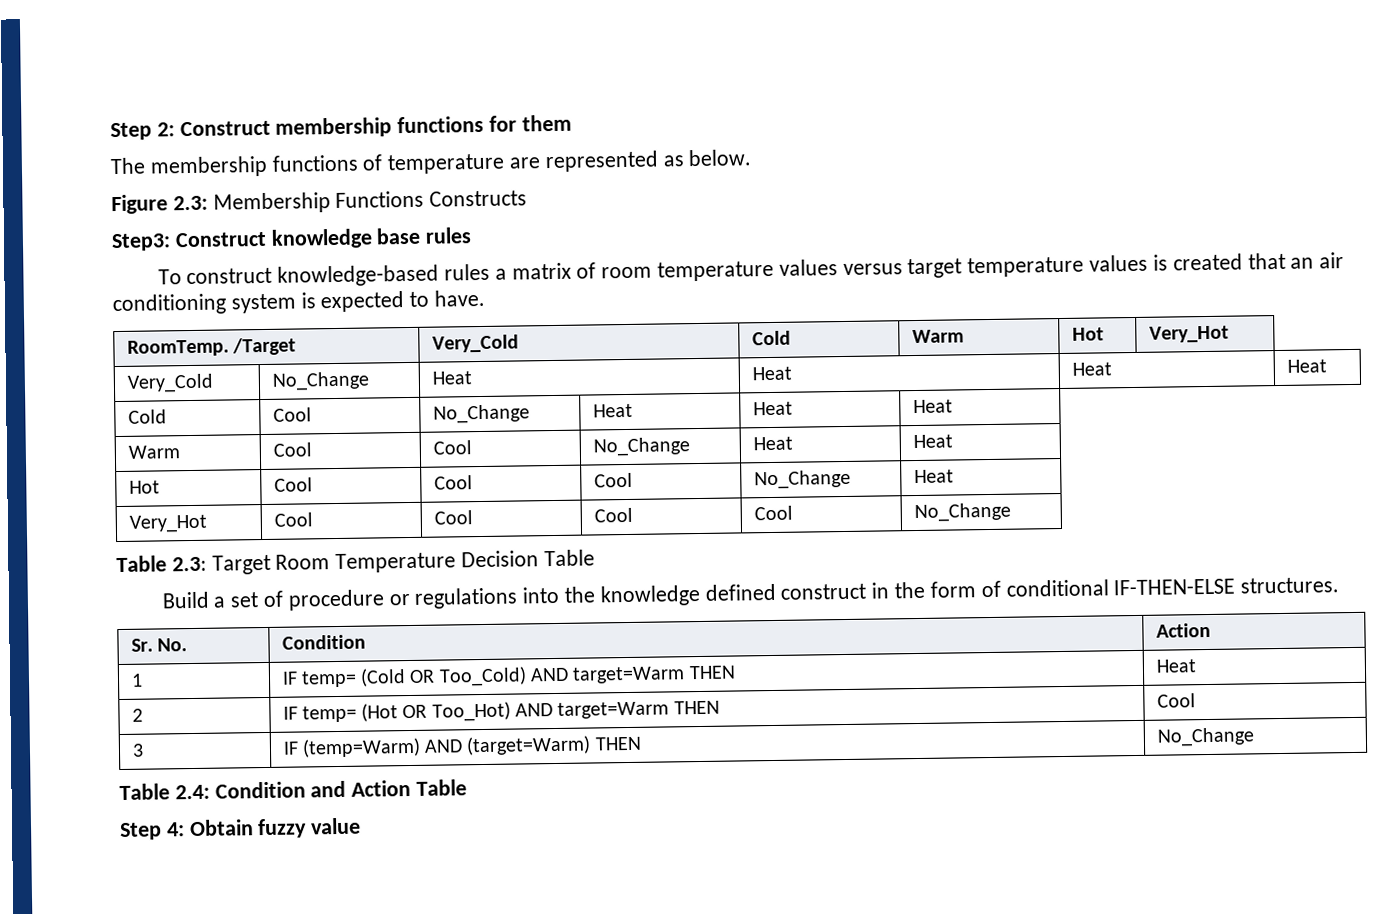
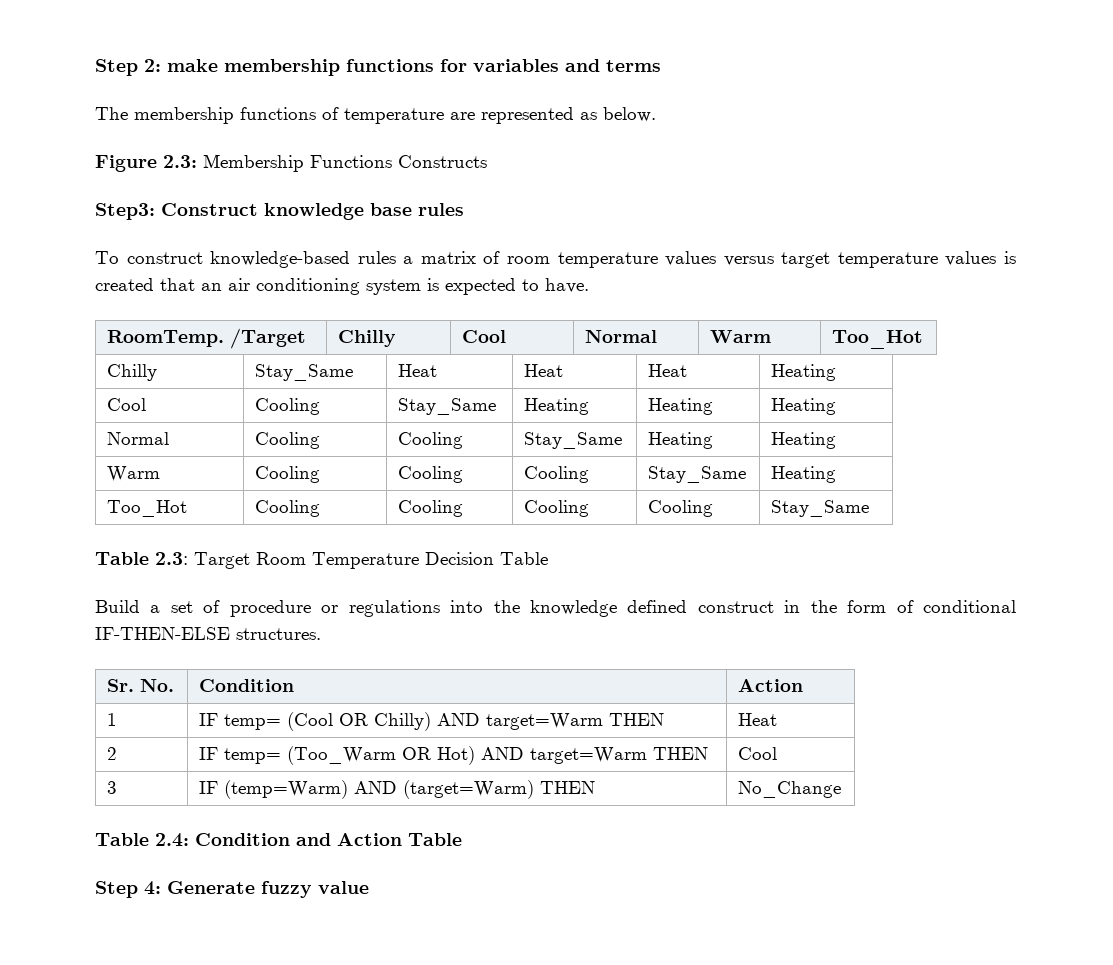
- Step 2: Construct membership functions for them
+ Step 2: make membership functions for variables and terms
- RoomTemp. /Target | Very_Cold | Cold | Warm | Hot | Very_Hot
- Very_Cold | No_Change | Heat | Heat | Heat | Heat
- Cold | Cool | No_Change | Heat | Heat | Heat
- Warm | Cool | Cool | No_Change | Heat | Heat
- Hot | Cool | Cool | Cool | No_Change | Heat
- Very_Hot | Cool | Cool | Cool | Cool | No_Change
+ RoomTemp. /Target | Chilly | Cool | Normal | Warm | Too_Hot
+ Chilly | Stay_Same | Heat | Heat | Heat | Heating
+ Cool | Cooling | Stay_Same | Heating | Heating | Heating
+ Normal | Cooling | Cooling | Stay_Same | Heating | Heating
+ Warm | Cooling | Cooling | Cooling | Stay_Same | Heating
+ Too_Hot | Cooling | Cooling | Cooling | Cooling | Stay_Same
- 1 | IF temp= (Cold OR Too_Cold) AND target=Warm THEN | Heat
+ 1 | IF temp= (Cool OR Chilly) AND target=Warm THEN | Heat
- 2 | IF temp= (Hot OR Too_Hot) AND target=Warm THEN | Cool
+ 2 | IF temp= (Too_Warm OR Hot) AND target=Warm THEN | Cool
- Step 4: Obtain fuzzy value
+ Step 4: Generate fuzzy value

